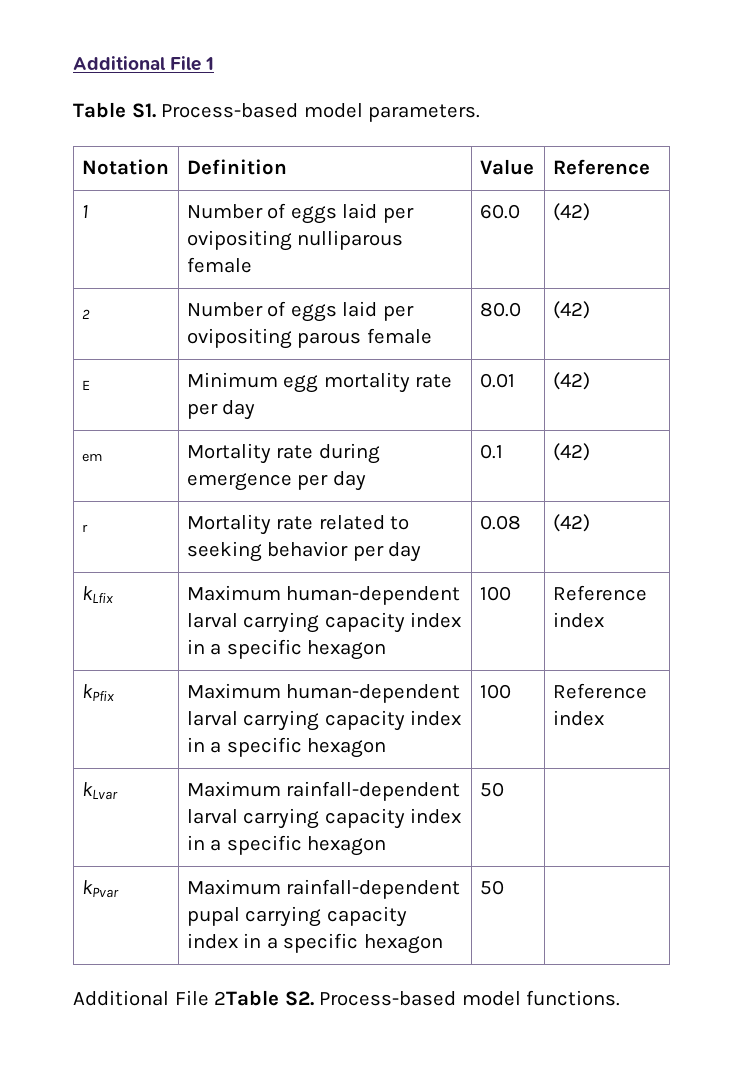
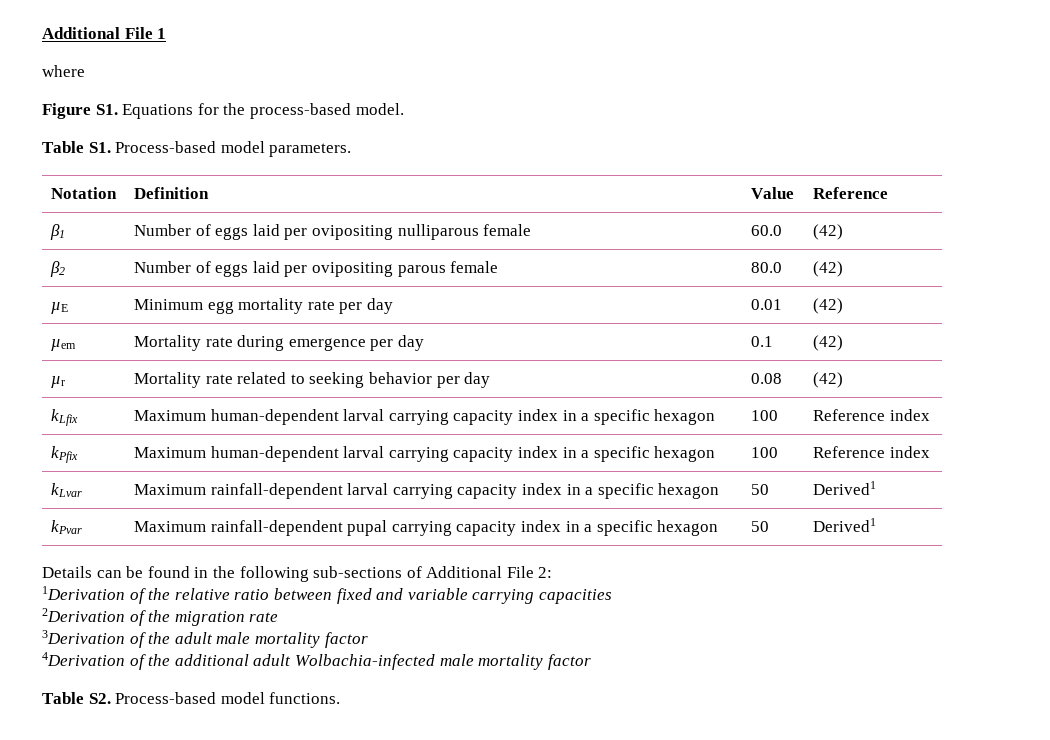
+ where
+ Figure S1. Equations for the process-based model.
- 1 | Number of eggs laid per ovipositing nulliparous female | 60.0 | (42)
+ β1 | Number of eggs laid per ovipositing nulliparous female | 60.0 | (42)
- 2 | Number of eggs laid per ovipositing parous female | 80.0 | (42)
+ β2 | Number of eggs laid per ovipositing parous female | 80.0 | (42)
- E | Minimum egg mortality rate per day | 0.01 | (42)
+ µE | Minimum egg mortality rate per day | 0.01 | (42)
- em | Mortality rate during emergence per day | 0.1 | (42)
+ µem | Mortality rate during emergence per day | 0.1 | (42)
- r | Mortality rate related to seeking behavior per day | 0.08 | (42)
+ µr | Mortality rate related to seeking behavior per day | 0.08 | (42)
- kLvar | Maximum rainfall-dependent larval carrying capacity index in a specific hexagon | 50 |
+ kLvar | Maximum rainfall-dependent larval carrying capacity index in a specific hexagon | 50 | Derived1
- kPvar | Maximum rainfall-dependent pupal carrying capacity index in a specific hexagon | 50 |
- Additional File 2Table S2. Process-based model functions.
+ kPvar | Maximum rainfall-dependent pupal carrying capacity index in a specific hexagon | 50 | Derived1
+ Details can be found in the following sub-sections of Additional File 2:
+ 1Derivation of the relative ratio between fixed and variable carrying capacities
+ 2Derivation of the migration rate
+ 3Derivation of the adult male mortality factor
+ 4Derivation of the additional adult Wolbachia-infected male mortality factor
+ Table S2. Process-based model functions.

